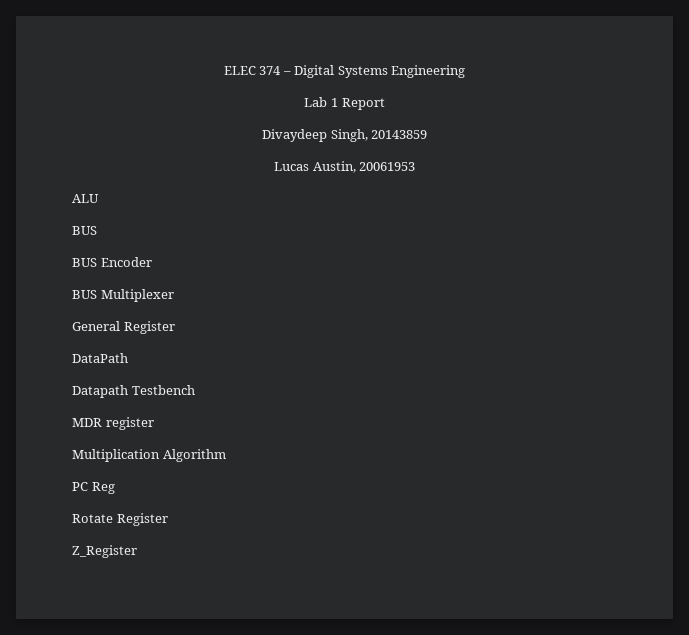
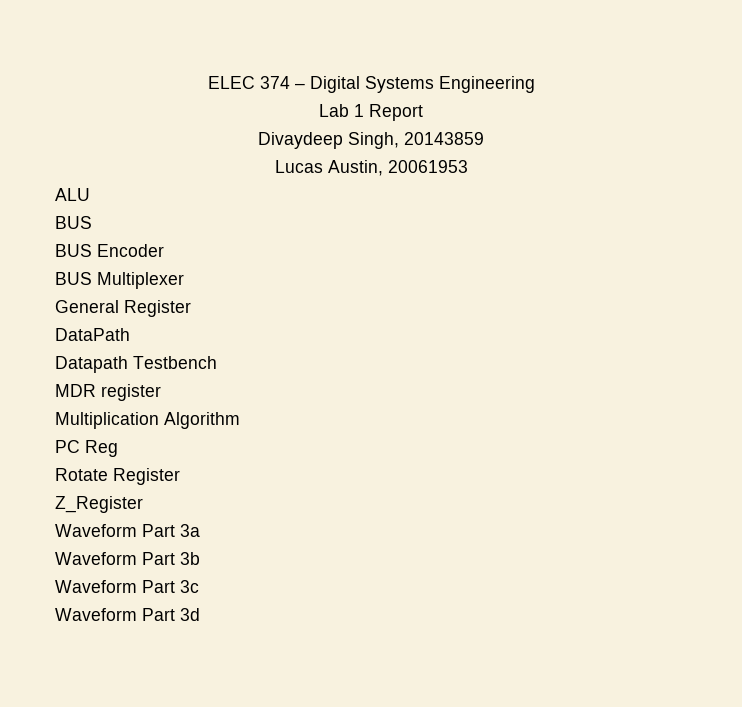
+ Waveform Part 3a
+ Waveform Part 3b
+ Waveform Part 3c
+ Waveform Part 3d

